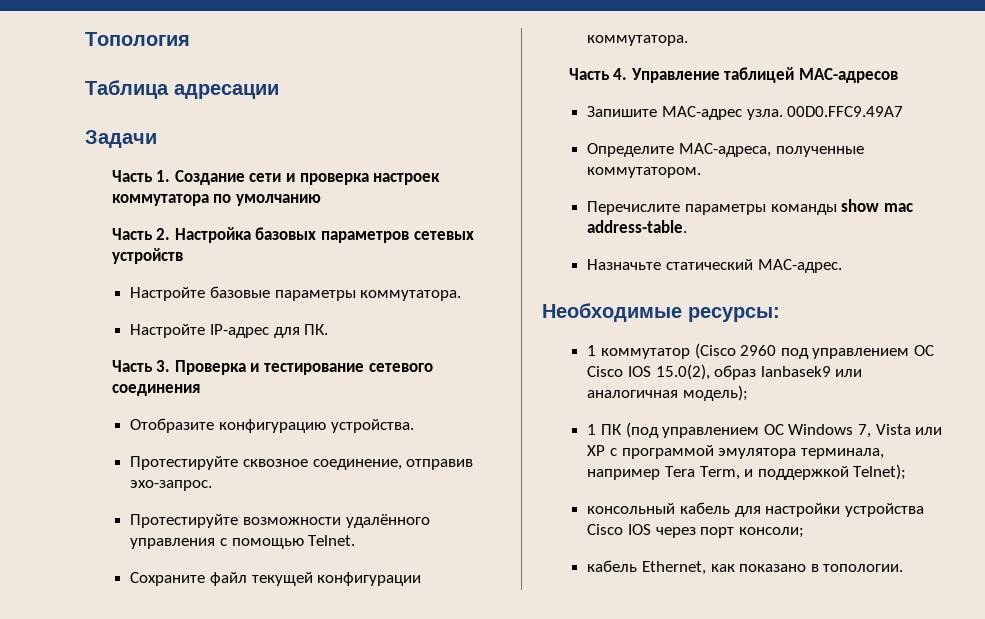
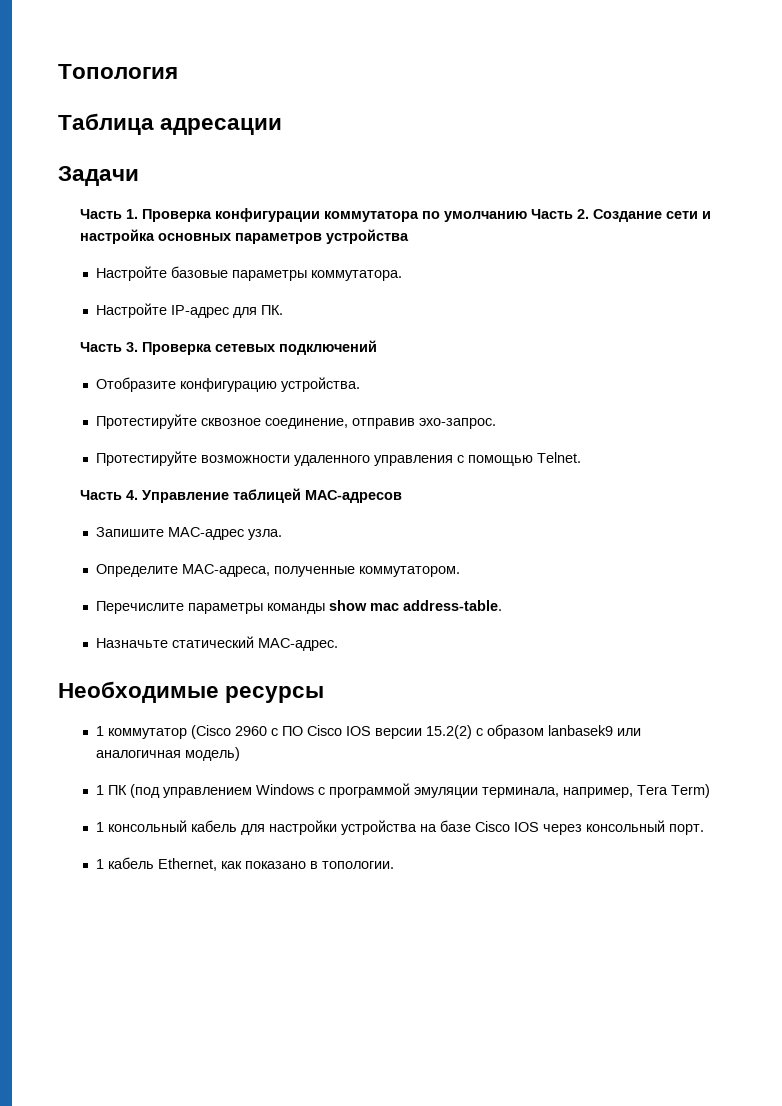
- Часть 1. Создание сети и проверка настроек коммутатора по умолчанию
- Часть 2. Настройка базовых параметров сетевых устройств
+ Часть 1. Проверка конфигурации коммутатора по умолчанию Часть 2. Создание сети и настройка основных параметров устройства
- Часть 3. Проверка и тестирование сетевого соединения
+ Часть 3. Проверка сетевых подключений
- Протестируйте возможности удалённого управления с помощью Telnet.
+ Протестируйте возможности удаленного управления с помощью Telnet.
- Сохраните файл текущей конфигурации коммутатора.
- 00D0.FFC9.49A7
- Необходимые ресурсы:
+ Необходимые ресурсы
- 1 коммутатор (Cisco 2960 под управлением ОС Cisco IOS 15.0(2), образ lanbasek9 или аналогичная модель);
+ 1 коммутатор (Cisco 2960 с ПО Cisco IOS версии 15.2(2) с образом lanbasek9 или аналогичная модель)
- 1 ПК (под управлением ОС Windows 7, Vista или XP с программой эмулятора терминала, например Tera Term, и поддержкой Telnet);
- консольный кабель для настройки устройства Cisco IOS через порт консоли;
- кабель Ethernet, как показано в топологии.
+ 1 ПК (под управлением Windows с программой эмуляции терминала, например, Tera Term)
+ 1 консольный кабель для настройки устройства на базе Cisco IOS через консольный порт.
+ 1 кабель Ethernet, как показано в топологии.

